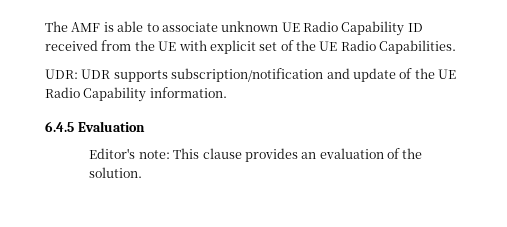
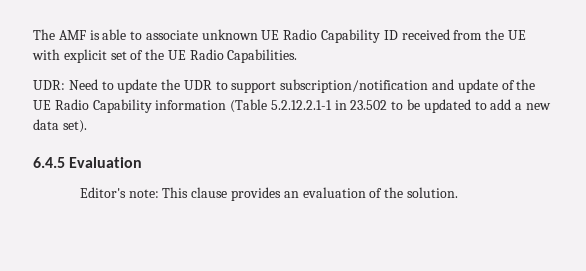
- UDR: UDR supports subscription/notification and update of the UE Radio Capability information.
+ UDR: Need to update the UDR to support subscription/notification and update of the UE Radio Capability information (Table 5.2.12.2.1-1 in 23.502 to be updated to add a new data set).

